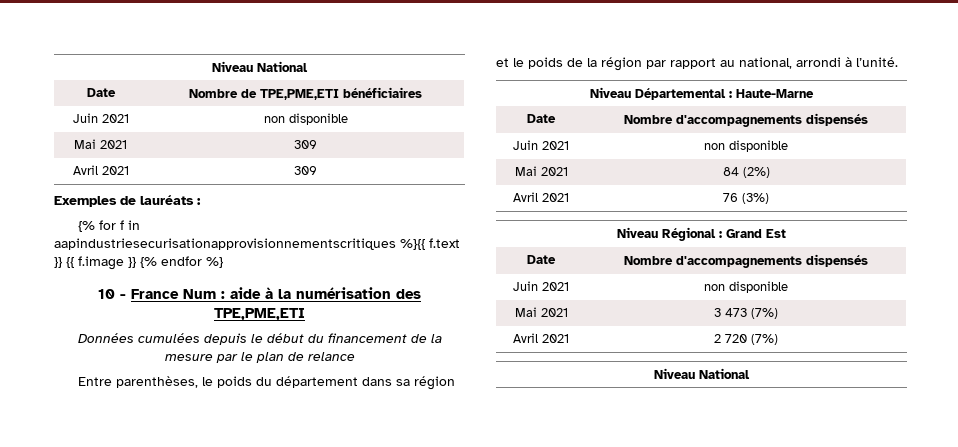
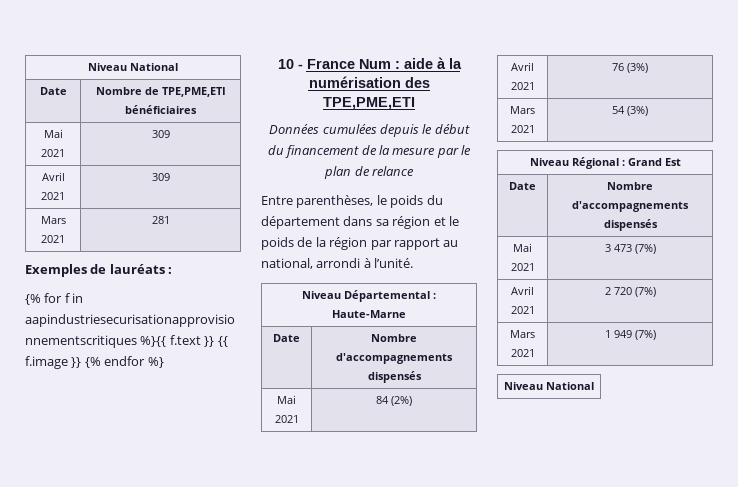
  Date | Nombre de TPE,PME,ETI bénéficiaires
- Juin 2021 | non disponible
+ Mars 2021 | 281
  Niveau Départemental : Haute-Marne
  Date | Nombre d'accompagnements dispensés
- Juin 2021 | non disponible
+ Mars 2021 | 54 (3%)
  Niveau Régional : Grand Est
  Date | Nombre d'accompagnements dispensés
- Juin 2021 | non disponible
+ Mars 2021 | 1 949 (7%)

